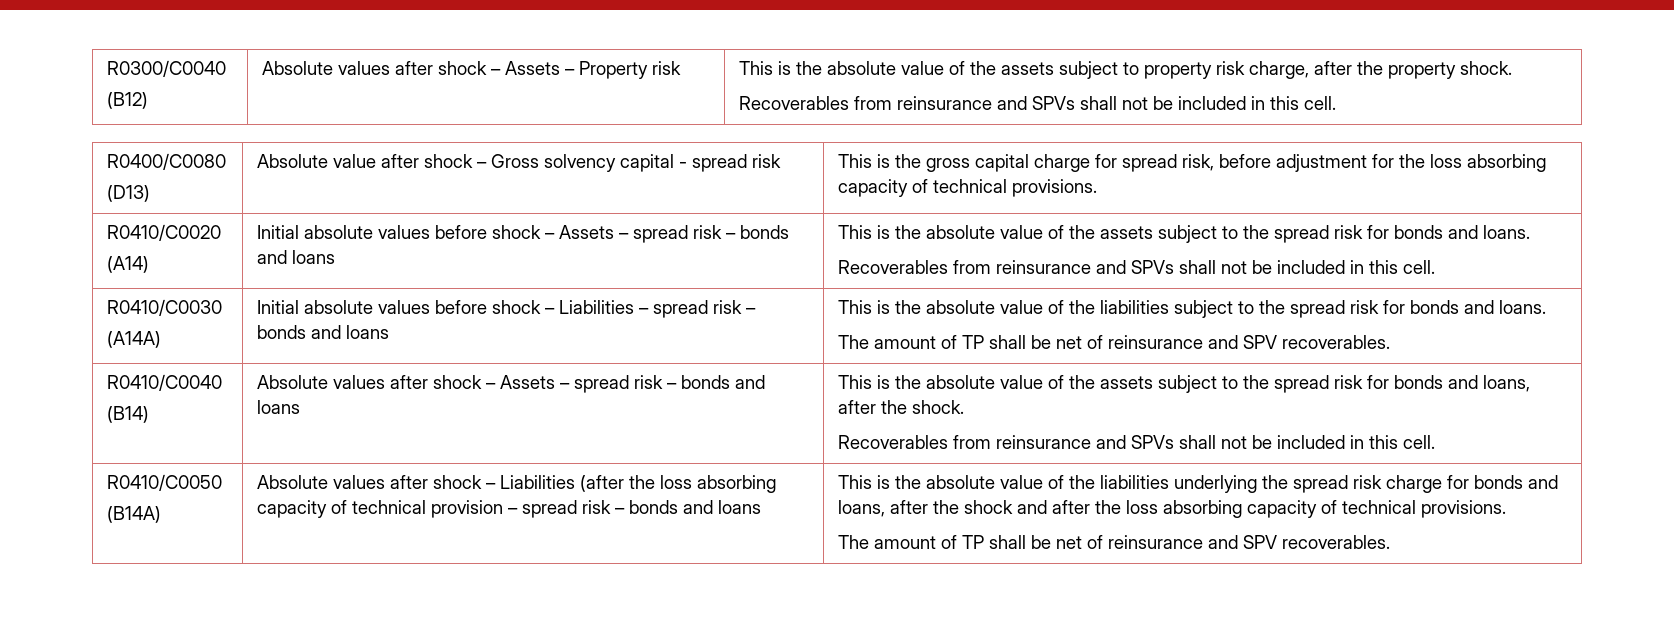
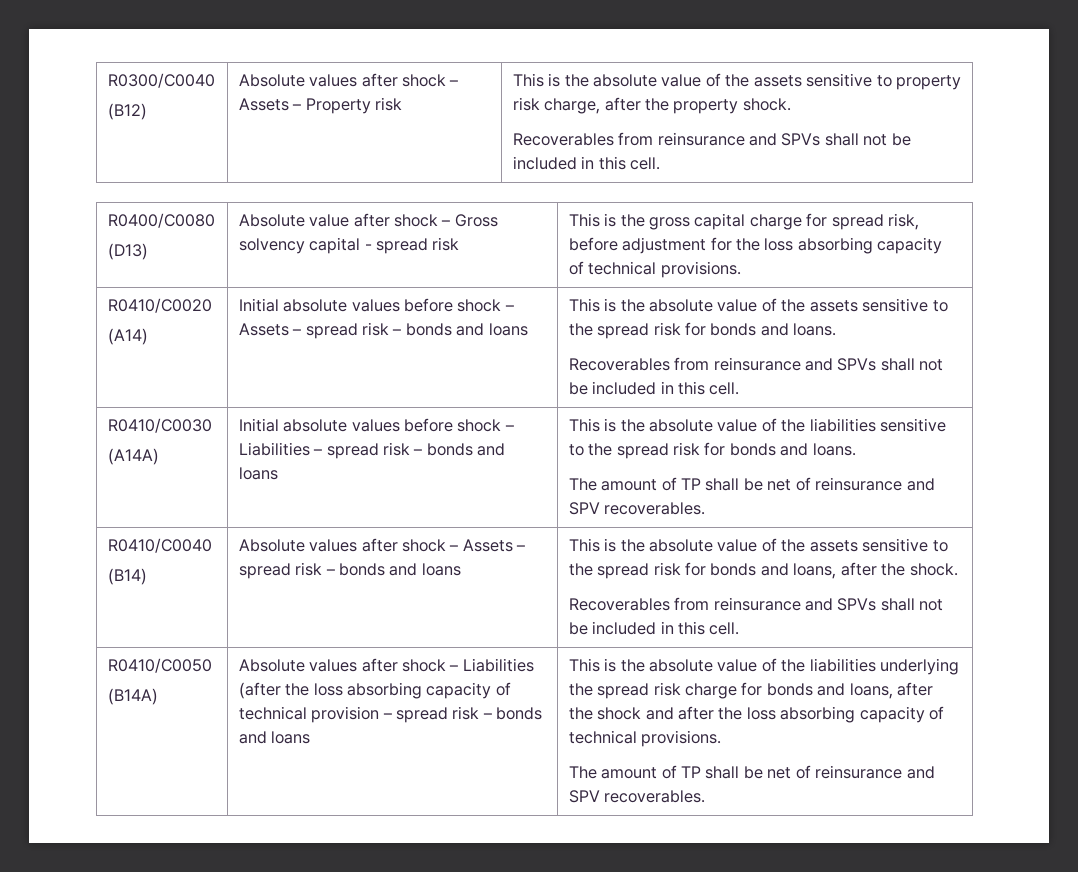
  R0300/C0040
- (B12) | Absolute values after shock – Assets – Property risk | This is the absolute value of the assets subject to property risk charge, after the property shock.
+ (B12) | Absolute values after shock – Assets – Property risk | This is the absolute value of the assets sensitive to property risk charge, after the property shock.
- This is the absolute value of the assets subject to the spread risk for bonds and loans.
+ This is the absolute value of the assets sensitive to the spread risk for bonds and loans.
- This is the absolute value of the liabilities subject to the spread risk for bonds and loans.
+ This is the absolute value of the liabilities sensitive to the spread risk for bonds and loans.
- This is the absolute value of the assets subject to the spread risk for bonds and loans, after the shock.
+ This is the absolute value of the assets sensitive to the spread risk for bonds and loans, after the shock.

